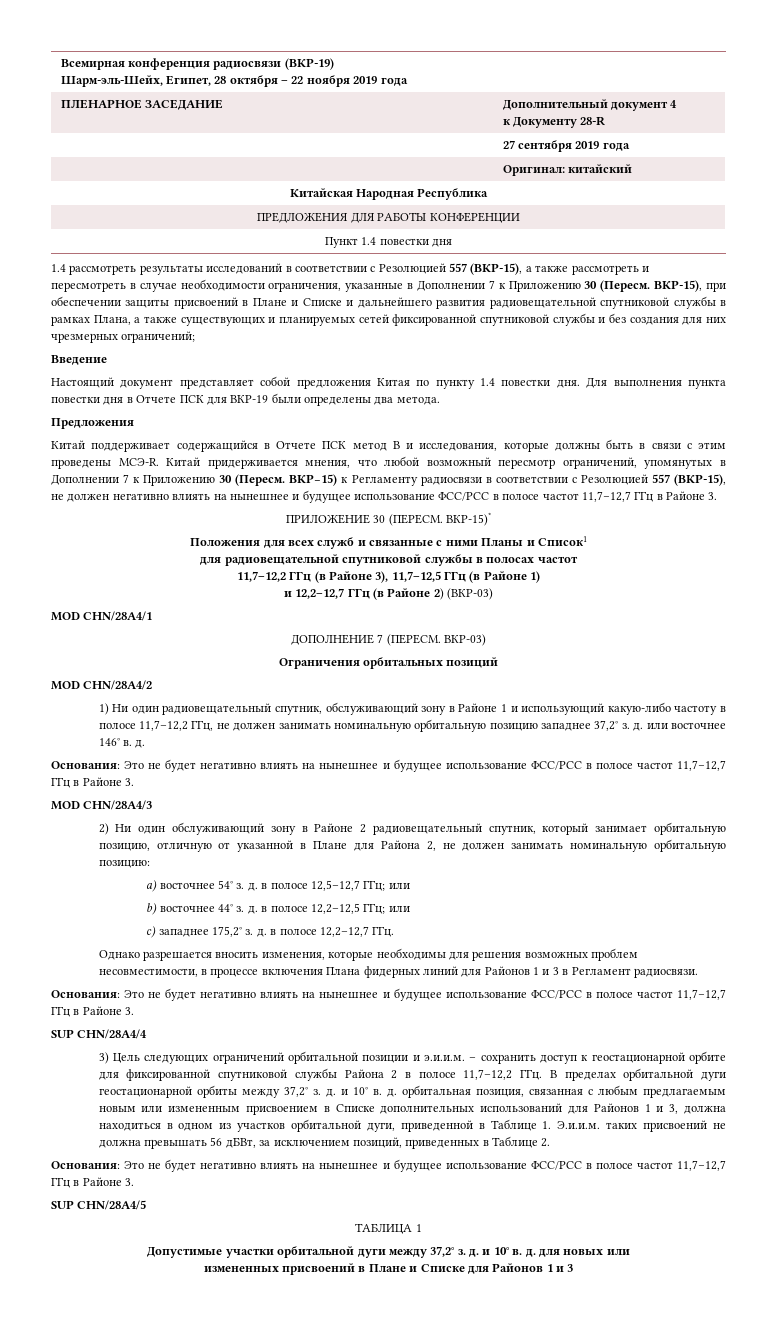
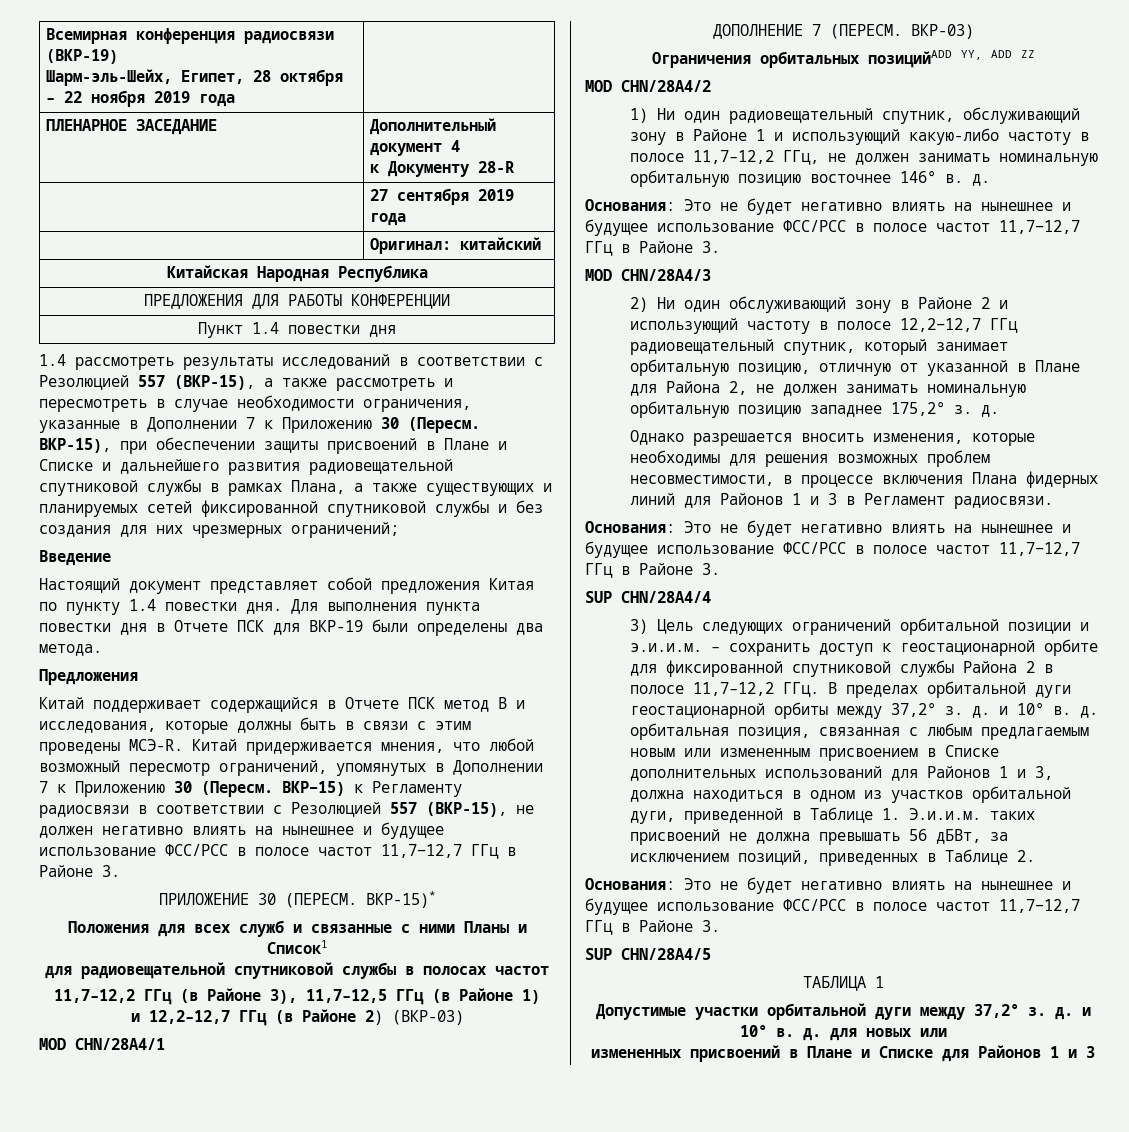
- Ограничения орбитальных позиций
+ Ограничения орбитальных позицийADD YY, ADD ZZ
- 1) Ни один радиовещательный спутник, обслуживающий зону в Районе 1 и использующий какую-либо частоту в полосе 11,7–12,2 ГГц, не должен занимать номинальную орбитальную позицию западнее 37,2° з. д. или восточнее 146° в. д.
+ 1) Ни один радиовещательный спутник, обслуживающий зону в Районе 1 и использующий какую-либо частоту в полосе 11,7–12,2 ГГц, не должен занимать номинальную орбитальную позицию восточнее 146° в. д.
- 2) Ни один обслуживающий зону в Районе 2 радиовещательный спутник, который занимает орбитальную позицию, отличную от указанной в Плане для Района 2, не должен занимать номинальную орбитальную позицию:
- a) восточнее 54° з. д. в полосе 12,5–12,7 ГГц; или
- b) восточнее 44° з. д. в полосе 12,2–12,5 ГГц; или
- c) западнее 175,2° з. д. в полосе 12,2–12,7 ГГц.
+ 2) Ни один обслуживающий зону в Районе 2 и использующий частоту в полосе 12,2−12,7 ГГц радиовещательный спутник, который занимает орбитальную позицию, отличную от указанной в Плане для Района 2, не должен занимать номинальную орбитальную позицию западнее 175,2° з. д.

